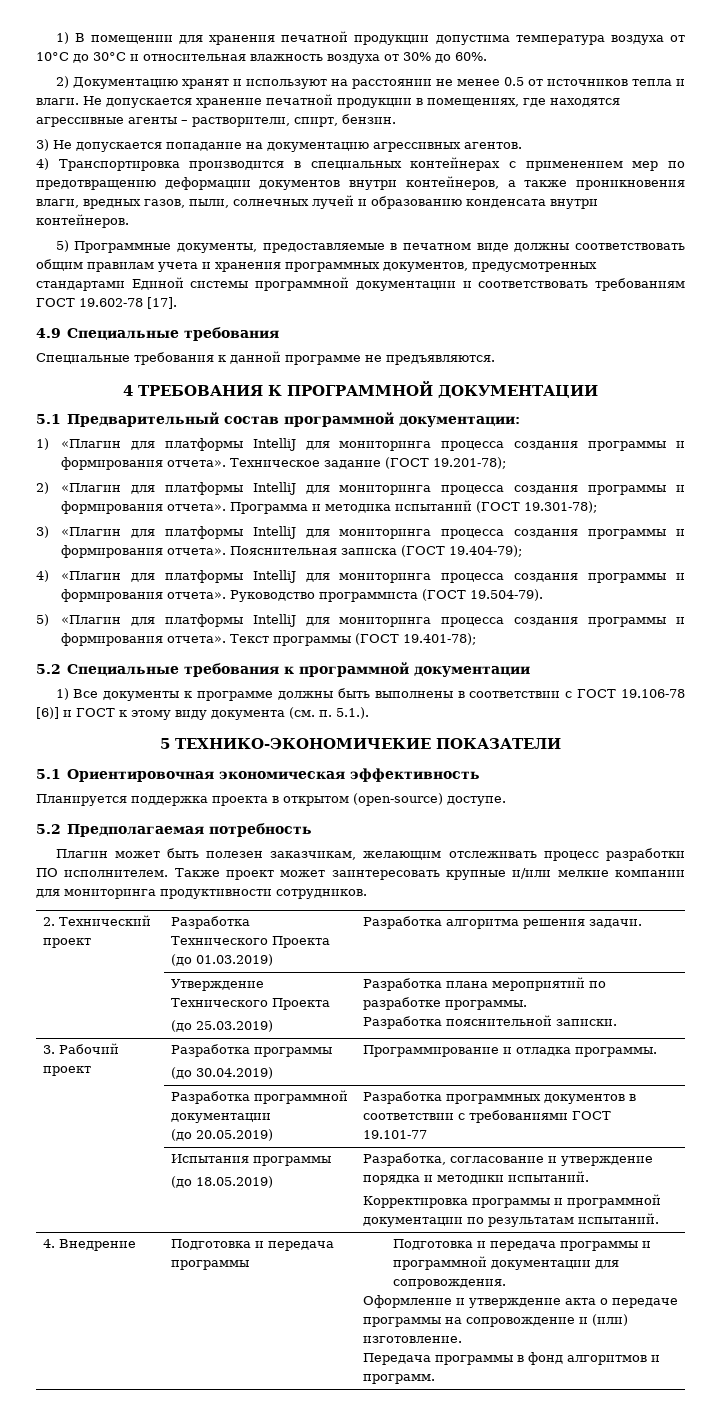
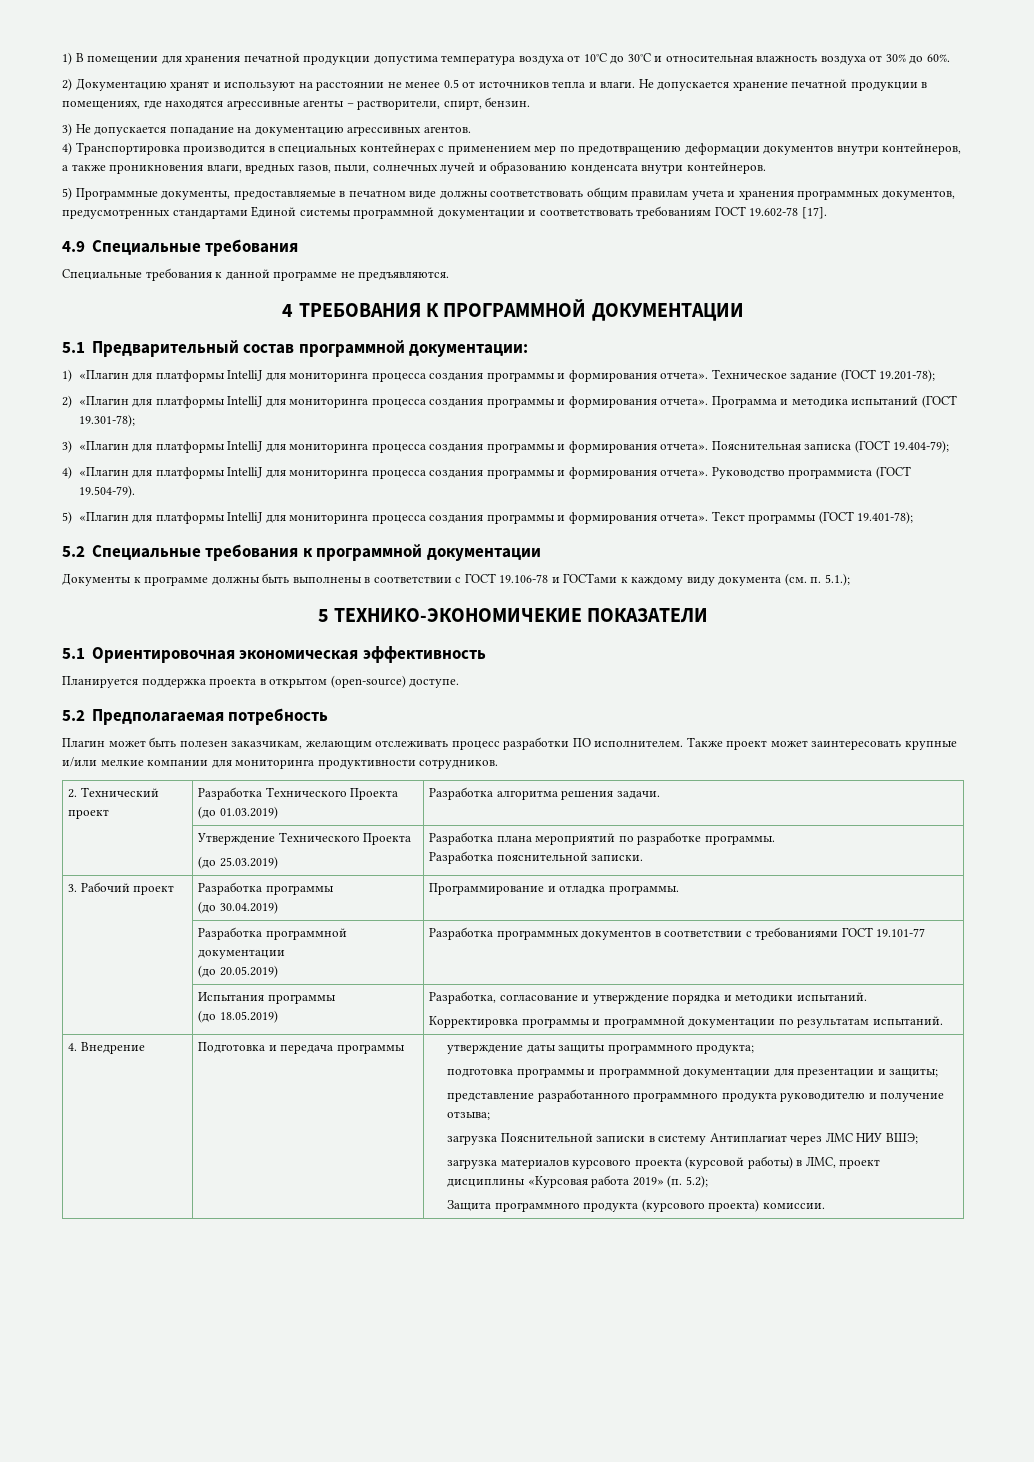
- 1) Все документы к программе должны быть выполнены в соответствии с ГОСТ 19.106-78 [6)] и ГОСТ к этому виду документа (см. п. 5.1.).
+ Документы к программе должны быть выполнены в соответствии с ГОСТ 19.106-78 и ГОСТами к каждому виду документа (см. п. 5.1.);
- Подготовка и передача программы и программной документации для сопровождения.
- Оформление и утверждение акта о передаче программы на сопровождение и (или) изготовление.
- Передача программы в фонд алгоритмов и программ.
+ утверждение даты защиты программного продукта;
+ подготовка программы и программной документации для презентации и защиты;
+ представление разработанного программного продукта руководителю и получение отзыва;
+ загрузка Пояснительной записки в систему Антиплагиат через ЛМС НИУ ВШЭ;
+ загрузка материалов курсового проекта (курсовой работы) в ЛМС, проект дисциплины «Курсовая работа 2019» (п. 5.2);
+ Защита программного продукта (курсового проекта) комиссии.

